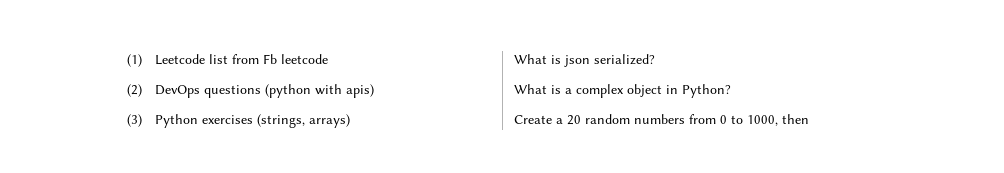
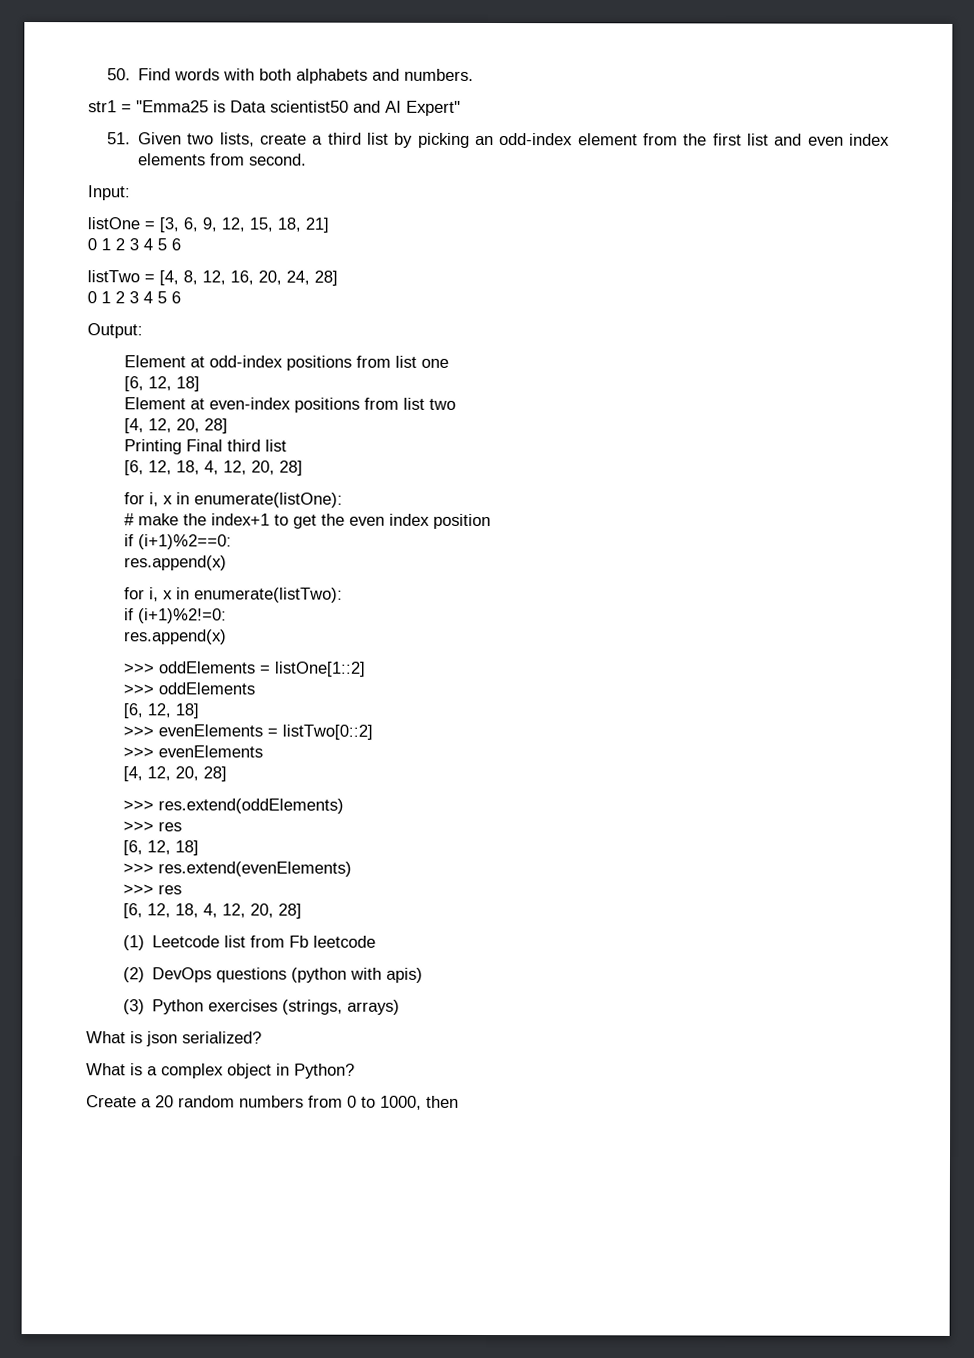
+ 50. Find words with both alphabets and numbers.
+ str1 = "Emma25 is Data scientist50 and AI Expert"
+ 51. Given two lists, create a third list by picking an odd-index element from the first list and even index elements from second.
+ Input:
+ listOne = [3, 6, 9, 12, 15, 18, 21]
+ 0 1 2 3 4 5 6
+ listTwo = [4, 8, 12, 16, 20, 24, 28]
+ 0 1 2 3 4 5 6
+ Output:
+ Element at odd-index positions from list one
+ [6, 12, 18]
+ Element at even-index positions from list two
+ [4, 12, 20, 28]
+ Printing Final third list
+ [6, 12, 18, 4, 12, 20, 28]
+ for i, x in enumerate(listOne):
+ # make the index+1 to get the even index position
+ if (i+1)%2==0:
+ res.append(x)
+ for i, x in enumerate(listTwo):
+ if (i+1)%2!=0:
+ res.append(x)
+ >>> oddElements = listOne[1::2]
+ >>> oddElements
+ [6, 12, 18]
+ >>> evenElements = listTwo[0::2]
+ >>> evenElements
+ [4, 12, 20, 28]
+ >>> res.extend(oddElements)
+ >>> res
+ [6, 12, 18]
+ >>> res.extend(evenElements)
+ >>> res
+ [6, 12, 18, 4, 12, 20, 28]

